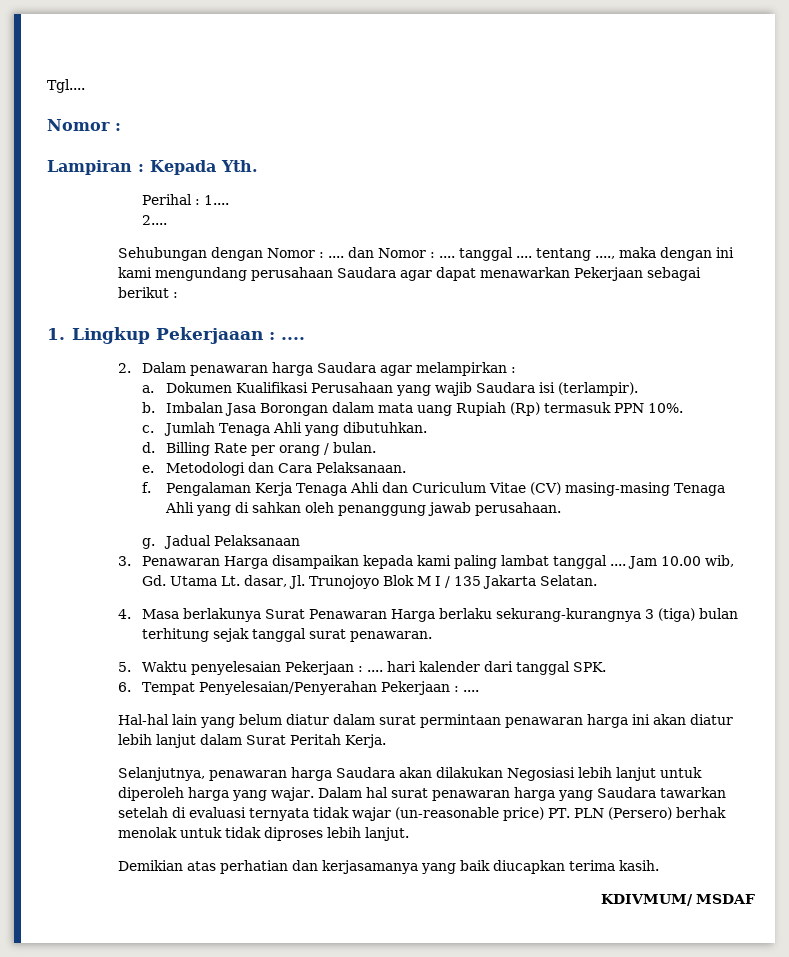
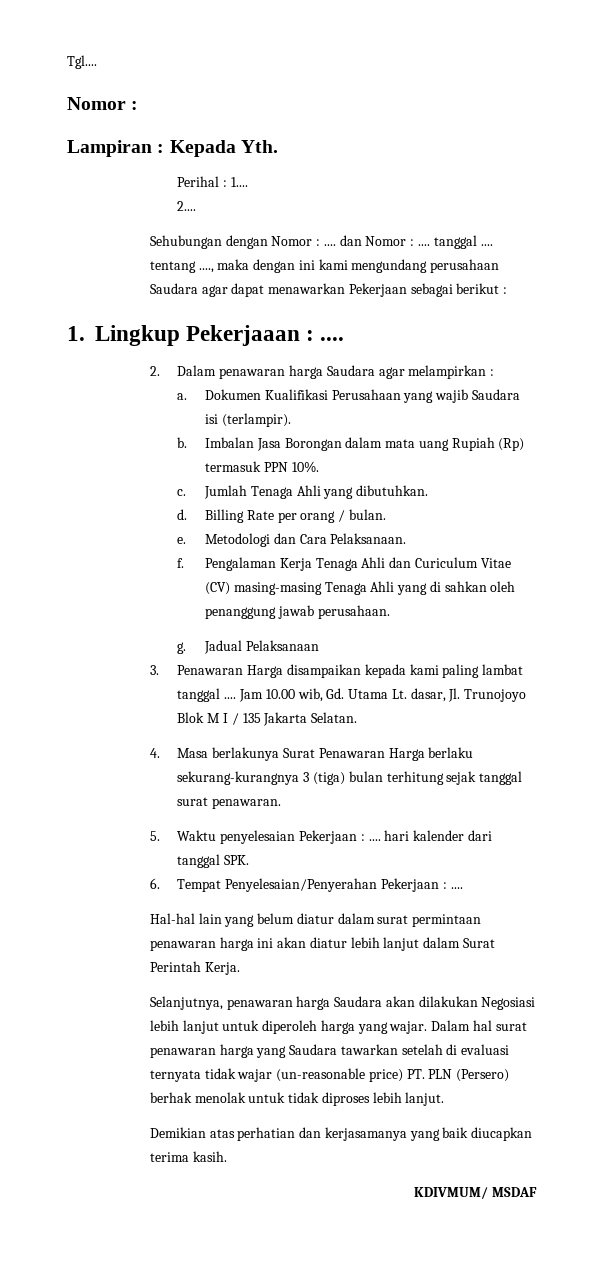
- Hal-hal lain yang belum diatur dalam surat permintaan penawaran harga ini akan diatur lebih lanjut dalam Surat Peritah Kerja.
+ Hal-hal lain yang belum diatur dalam surat permintaan penawaran harga ini akan diatur lebih lanjut dalam Surat Perintah Kerja.

